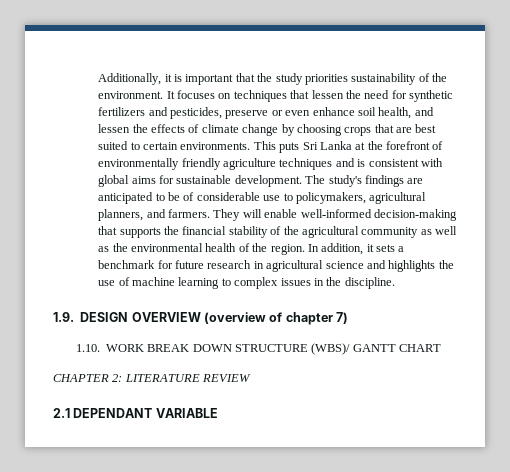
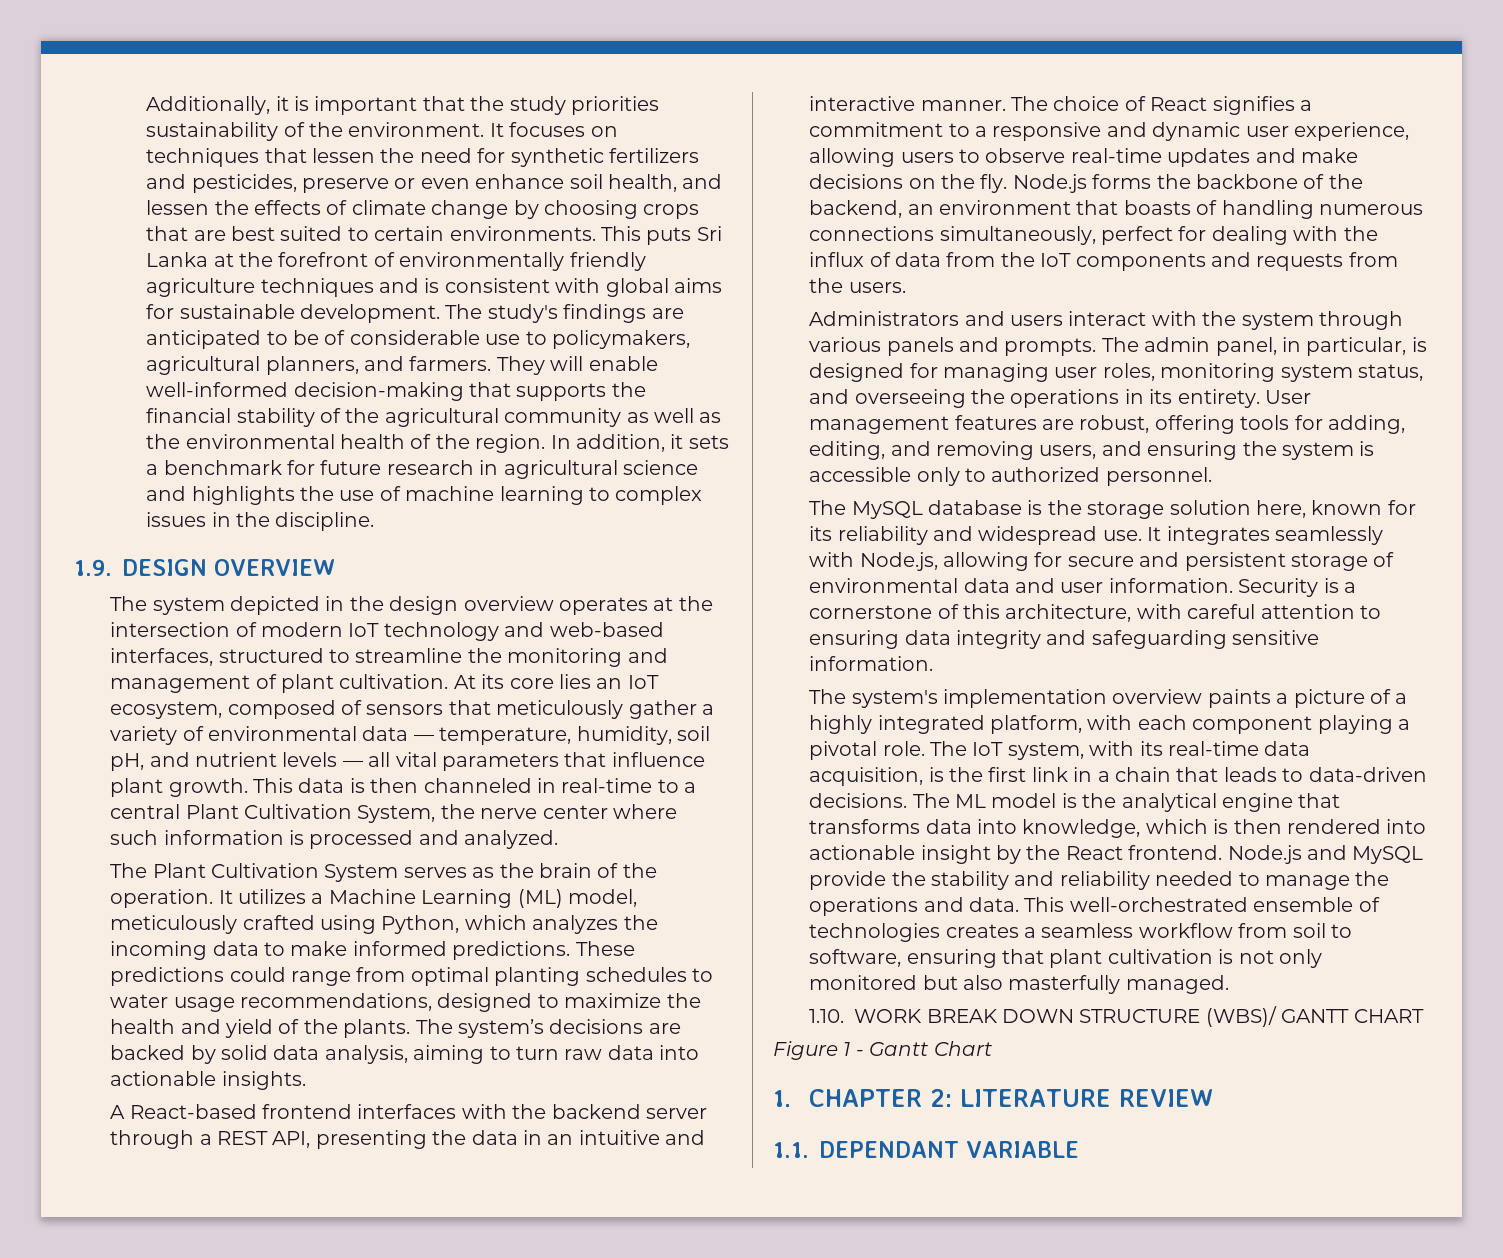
- 1.9. DESIGN OVERVIEW (overview of chapter 7)
+ 1.9. DESIGN OVERVIEW
+ The system depicted in the design overview operates at the intersection of modern IoT technology and web-based interfaces, structured to streamline the monitoring and management of plant cultivation. At its core lies an IoT ecosystem, composed of sensors that meticulously gather a variety of environmental data — temperature, humidity, soil pH, and nutrient levels — all vital parameters that influence plant growth. This data is then channeled in real-time to a central Plant Cultivation System, the nerve center where such information is processed and analyzed.
+ The Plant Cultivation System serves as the brain of the operation. It utilizes a Machine Learning (ML) model, meticulously crafted using Python, which analyzes the incoming data to make informed predictions. These predictions could range from optimal planting schedules to water usage recommendations, designed to maximize the health and yield of the plants. The system’s decisions are backed by solid data analysis, aiming to turn raw data into actionable insights.
+ A React-based frontend interfaces with the backend server through a REST API, presenting the data in an intuitive and interactive manner. The choice of React signifies a commitment to a responsive and dynamic user experience, allowing users to observe real-time updates and make decisions on the fly. Node.js forms the backbone of the backend, an environment that boasts of handling numerous connections simultaneously, perfect for dealing with the influx of data from the IoT components and requests from the users.
+ Administrators and users interact with the system through various panels and prompts. The admin panel, in particular, is designed for managing user roles, monitoring system status, and overseeing the operations in its entirety. User management features are robust, offering tools for adding, editing, and removing users, and ensuring the system is accessible only to authorized personnel.
+ The MySQL database is the storage solution here, known for its reliability and widespread use. It integrates seamlessly with Node.js, allowing for secure and persistent storage of environmental data and user information. Security is a cornerstone of this architecture, with careful attention to ensuring data integrity and safeguarding sensitive information.
+ The system's implementation overview paints a picture of a highly integrated platform, with each component playing a pivotal role. The IoT system, with its real-time data acquisition, is the first link in a chain that leads to data-driven decisions. The ML model is the analytical engine that transforms data into knowledge, which is then rendered into actionable insight by the React frontend. Node.js and MySQL provide the stability and reliability needed to manage the operations and data. This well-orchestrated ensemble of technologies creates a seamless workflow from soil to software, ensuring that plant cultivation is not only monitored but also masterfully managed.
- CHAPTER 2: LITERATURE REVIEW
+ Figure 1 - Gantt Chart
+ 1. CHAPTER 2: LITERATURE REVIEW
- 2.1 DEPENDANT VARIABLE
+ 1.1. DEPENDANT VARIABLE

